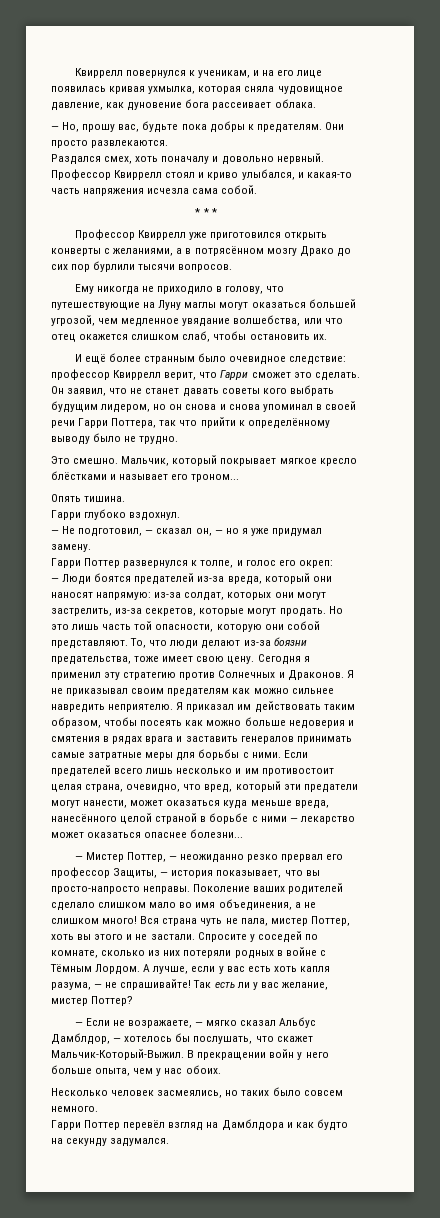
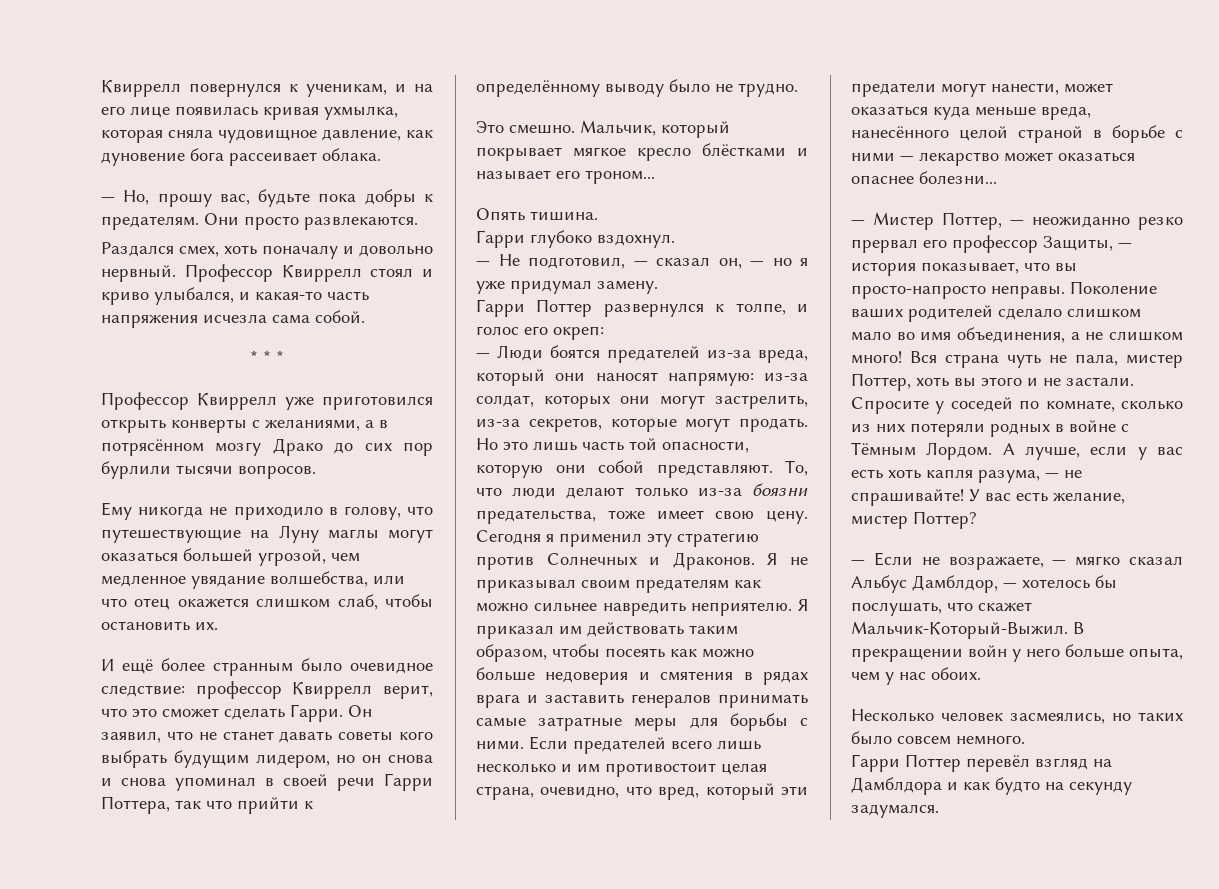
- И ещё более странным было очевидное следствие: профессор Квиррелл верит, что Гарри сможет это сделать.
+ И ещё более странным было очевидное следствие: профессор Квиррелл верит, что это сможет сделать Гарри.
- То, что люди делают из-за боязни предательства, тоже имеет свою цену.
+ То, что люди делают только из-за боязни предательства, тоже имеет свою цену.
- Так есть ли у вас желание, мистер Поттер?
+ У вас есть желание, мистер Поттер?

